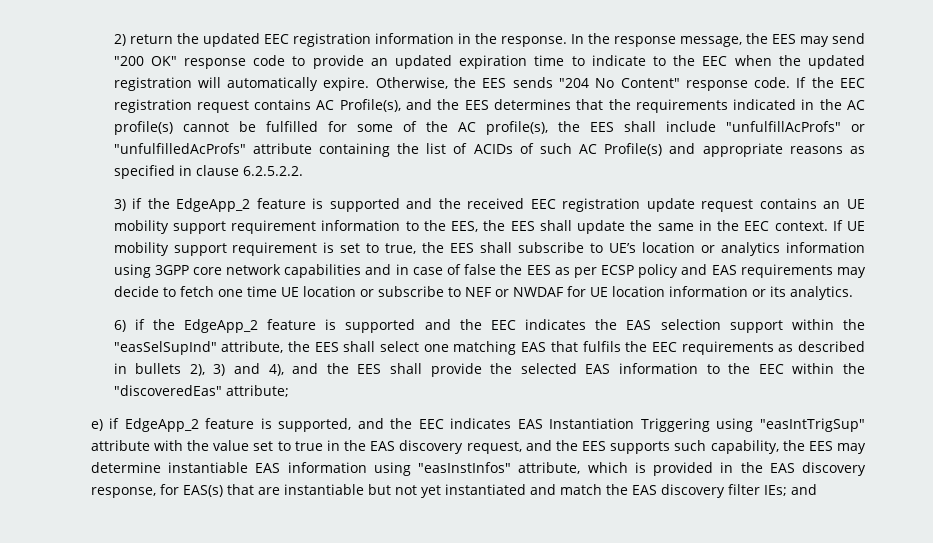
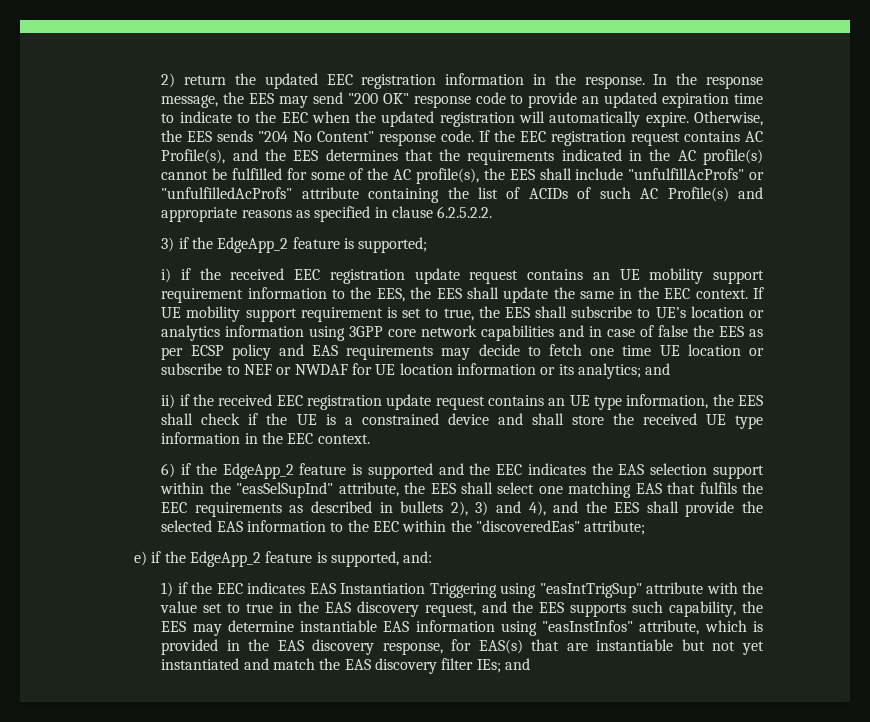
- 3) if the EdgeApp_2 feature is supported and the received EEC registration update request contains an UE mobility support requirement information to the EES, the EES shall update the same in the EEC context.
+ 3) if the EdgeApp_2 feature is supported;
+ i) if the received EEC registration update request contains an UE mobility support requirement information to the EES, the EES shall update the same in the EEC context.
- If UE mobility support requirement is set to true, the EES shall subscribe to UE’s location or analytics information using 3GPP core network capabilities and in case of false the EES as per ECSP policy and EAS requirements may decide to fetch one time UE location or subscribe to NEF or NWDAF for UE location information or its analytics.
+ If UE mobility support requirement is set to true, the EES shall subscribe to UE’s location or analytics information using 3GPP core network capabilities and in case of false the EES as per ECSP policy and EAS requirements may decide to fetch one time UE location or subscribe to NEF or NWDAF for UE location information or its analytics; and
+ ii) if the received EEC registration update request contains an UE type information, the EES shall check if the UE is a constrained device and shall store the received UE type information in the EEC context.
- e) if EdgeApp_2 feature is supported, and the EEC indicates EAS Instantiation Triggering using "easIntTrigSup" attribute with the value set to true in the EAS discovery request, and the EES supports such capability, the EES may determine instantiable EAS information using "easInstInfos" attribute, which is provided in the EAS discovery response, for EAS(s) that are instantiable but not yet instantiated and match the EAS discovery filter IEs;
+ e) if the EdgeApp_2 feature is supported, and:
+ 1) if the EEC indicates EAS Instantiation Triggering using "easIntTrigSup" attribute with the value set to true in the EAS discovery request, and the EES supports such capability, the EES may determine instantiable EAS information using "easInstInfos" attribute, which is provided in the EAS discovery response, for EAS(s) that are instantiable but not yet instantiated and match the EAS discovery filter IEs;

